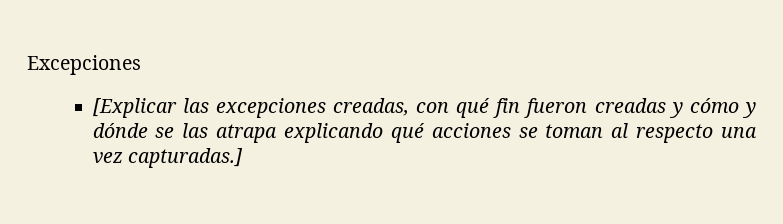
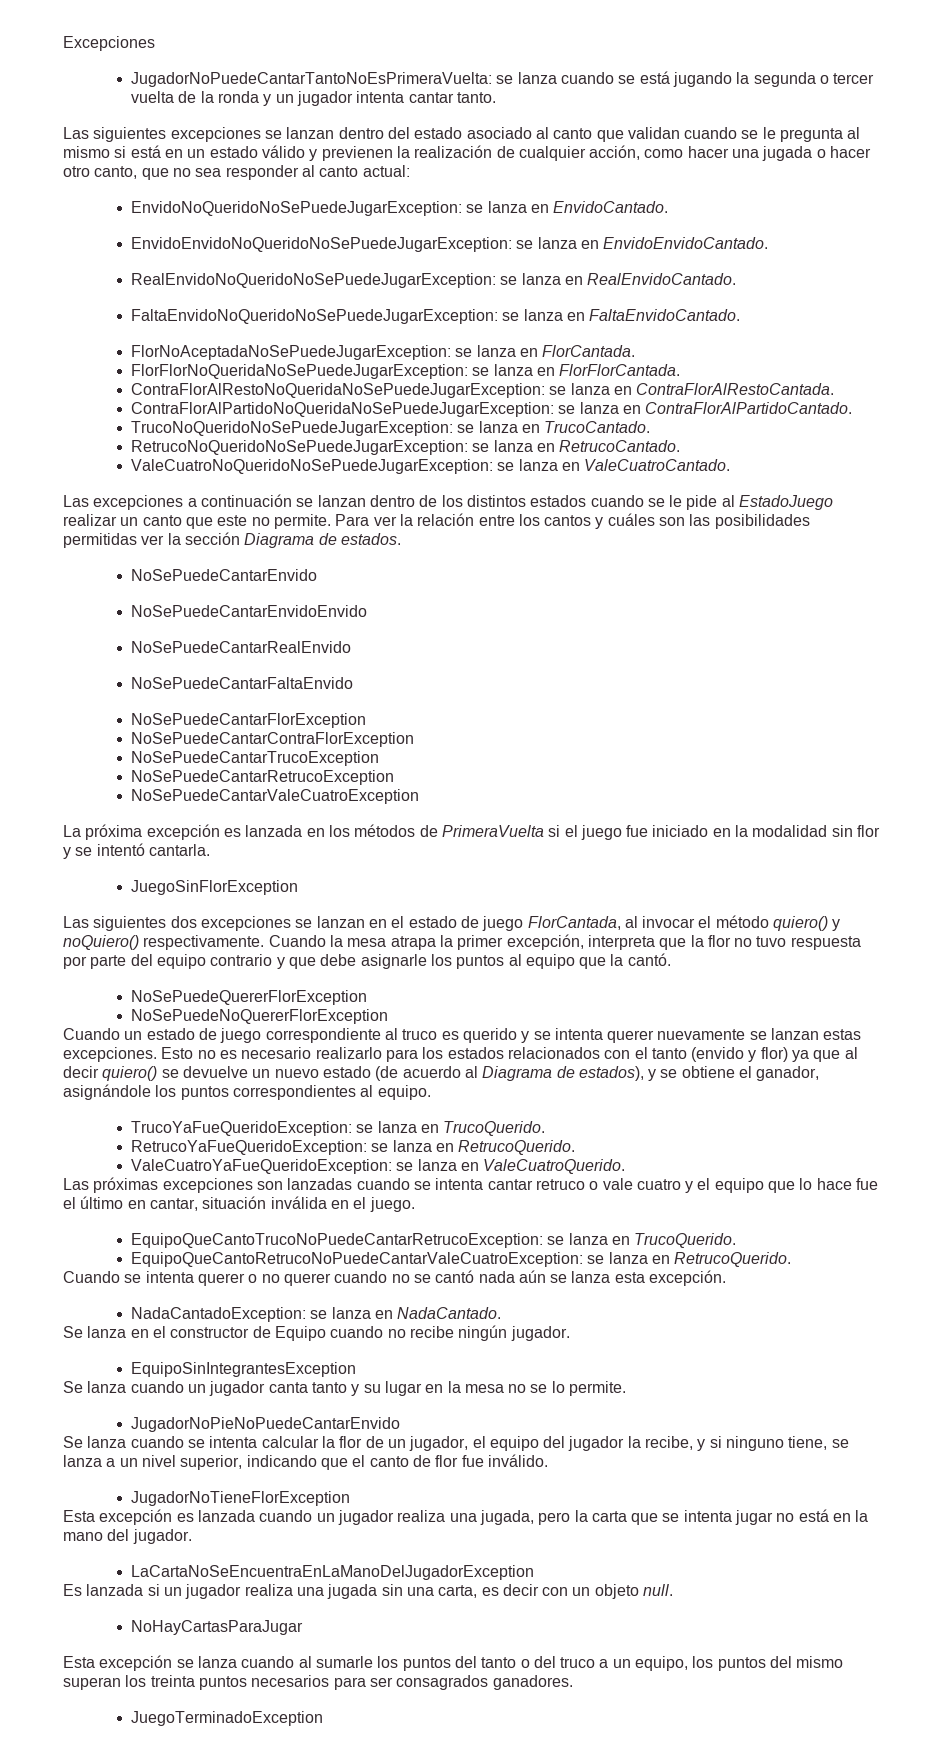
- [Explicar las excepciones creadas, con qué fin fueron creadas y cómo y dónde se las atrapa explicando qué acciones se toman al respecto una vez capturadas.]
+ JugadorNoPuedeCantarTantoNoEsPrimeraVuelta: se lanza cuando se está jugando la segunda o tercer vuelta de la ronda y un jugador intenta cantar tanto.
+ Las siguientes excepciones se lanzan dentro del estado asociado al canto que validan cuando se le pregunta al mismo si está en un estado válido y previenen la realización de cualquier acción, como hacer una jugada o hacer otro canto, que no sea responder al canto actual:
+ EnvidoNoQueridoNoSePuedeJugarException: se lanza en EnvidoCantado.
+ EnvidoEnvidoNoQueridoNoSePuedeJugarException: se lanza en EnvidoEnvidoCantado.
+ RealEnvidoNoQueridoNoSePuedeJugarException: se lanza en RealEnvidoCantado.
+ FaltaEnvidoNoQueridoNoSePuedeJugarException: se lanza en FaltaEnvidoCantado.
+ FlorNoAceptadaNoSePuedeJugarException: se lanza en FlorCantada.
+ FlorFlorNoQueridaNoSePuedeJugarException: se lanza en FlorFlorCantada.
+ ContraFlorAlRestoNoQueridaNoSePuedeJugarException: se lanza en ContraFlorAlRestoCantada.
+ ContraFlorAlPartidoNoQueridaNoSePuedeJugarException: se lanza en ContraFlorAlPartidoCantado.
+ TrucoNoQueridoNoSePuedeJugarException: se lanza en TrucoCantado.
+ RetrucoNoQueridoNoSePuedeJugarException: se lanza en RetrucoCantado.
+ ValeCuatroNoQueridoNoSePuedeJugarException: se lanza en ValeCuatroCantado.
+ Las excepciones a continuación se lanzan dentro de los distintos estados cuando se le pide al EstadoJuego realizar un canto que este no permite. Para ver la relación entre los cantos y cuáles son las posibilidades permitidas ver la sección Diagrama de estados.
+ NoSePuedeCantarEnvido
+ NoSePuedeCantarEnvidoEnvido
+ NoSePuedeCantarRealEnvido
+ NoSePuedeCantarFaltaEnvido
+ NoSePuedeCantarFlorException
+ NoSePuedeCantarContraFlorException
+ NoSePuedeCantarTrucoException
+ NoSePuedeCantarRetrucoException
+ NoSePuedeCantarValeCuatroException
+ La próxima excepción es lanzada en los métodos de PrimeraVuelta si el juego fue iniciado en la modalidad sin flor y se intentó cantarla.
+ JuegoSinFlorException
+ Las siguientes dos excepciones se lanzan en el estado de juego FlorCantada, al invocar el método quiero() y noQuiero() respectivamente. Cuando la mesa atrapa la primer excepción, interpreta que la flor no tuvo respuesta por parte del equipo contrario y que debe asignarle los puntos al equipo que la cantó.
+ NoSePuedeQuererFlorException
+ NoSePuedeNoQuererFlorException
+ Cuando un estado de juego correspondiente al truco es querido y se intenta querer nuevamente se lanzan estas excepciones. Esto no es necesario realizarlo para los estados relacionados con el tanto (envido y flor) ya que al decir quiero() se devuelve un nuevo estado (de acuerdo al Diagrama de estados), y se obtiene el ganador, asignándole los puntos correspondientes al equipo.
+ TrucoYaFueQueridoException: se lanza en TrucoQuerido.
+ RetrucoYaFueQueridoException: se lanza en RetrucoQuerido.
+ ValeCuatroYaFueQueridoException: se lanza en ValeCuatroQuerido.
+ Las próximas excepciones son lanzadas cuando se intenta cantar retruco o vale cuatro y el equipo que lo hace fue el último en cantar, situación inválida en el juego.
+ EquipoQueCantoTrucoNoPuedeCantarRetrucoException: se lanza en TrucoQuerido.
+ EquipoQueCantoRetrucoNoPuedeCantarValeCuatroException: se lanza en RetrucoQuerido.
+ Cuando se intenta querer o no querer cuando no se cantó nada aún se lanza esta excepción.
+ NadaCantadoException: se lanza en NadaCantado.
+ Se lanza en el constructor de Equipo cuando no recibe ningún jugador.
+ EquipoSinIntegrantesException
+ Se lanza cuando un jugador canta tanto y su lugar en la mesa no se lo permite.
+ JugadorNoPieNoPuedeCantarEnvido
+ Se lanza cuando se intenta calcular la flor de un jugador, el equipo del jugador la recibe, y si ninguno tiene, se lanza a un nivel superior, indicando que el canto de flor fue inválido.
+ JugadorNoTieneFlorException
+ Esta excepción es lanzada cuando un jugador realiza una jugada, pero la carta que se intenta jugar no está en la mano del jugador.
+ LaCartaNoSeEncuentraEnLaManoDelJugadorException
+ Es lanzada si un jugador realiza una jugada sin una carta, es decir con un objeto null.
+ NoHayCartasParaJugar
+ Esta excepción se lanza cuando al sumarle los puntos del tanto o del truco a un equipo, los puntos del mismo superan los treinta puntos necesarios para ser consagrados ganadores.
+ JuegoTerminadoException

